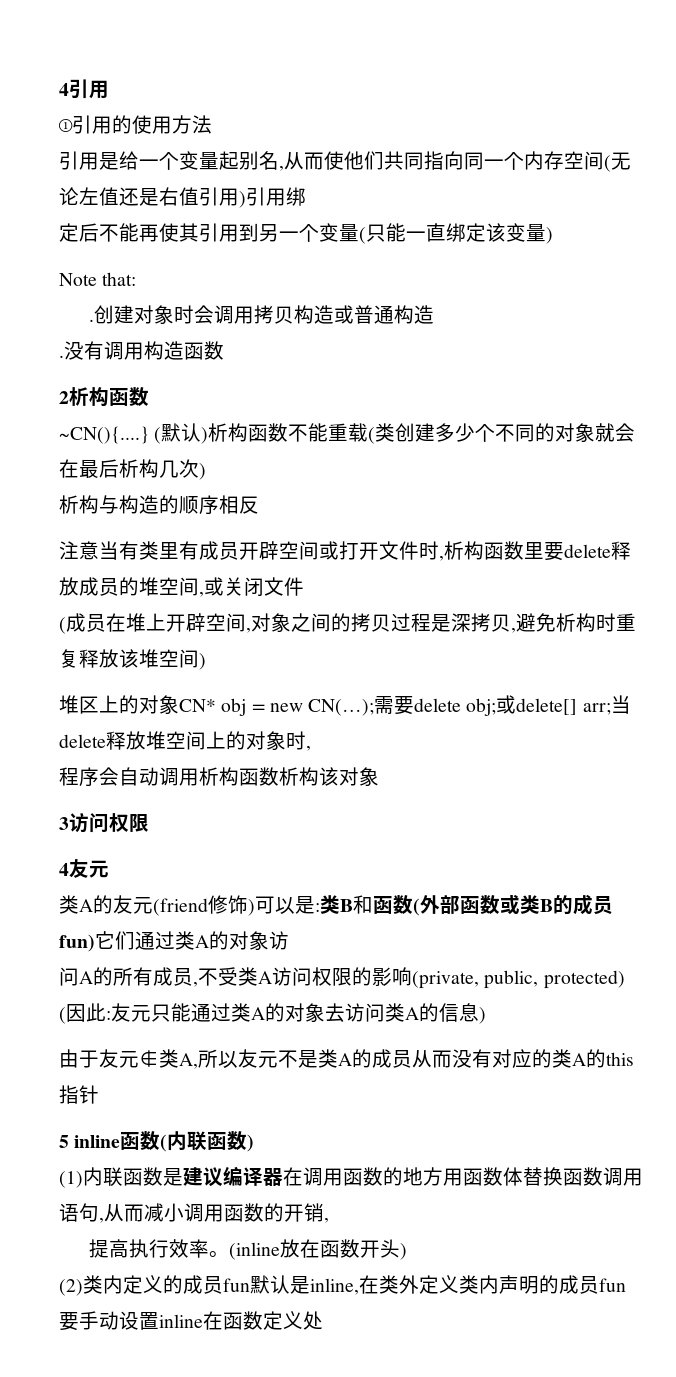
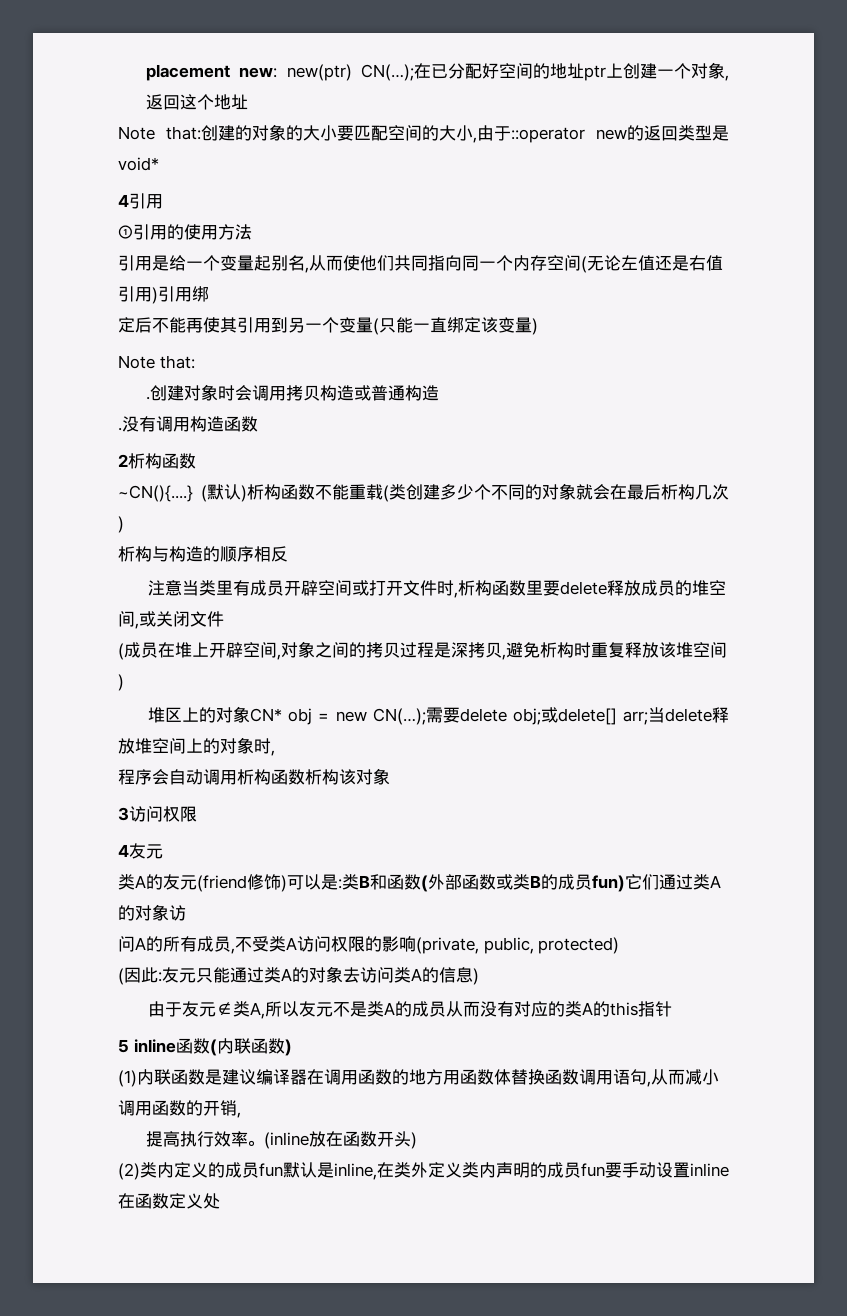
+ placement new: new(ptr) CN(…);在已分配好空间的地址ptr上创建一个对象,返回这个地址
+ Note that:创建的对象的大小要匹配空间的大小,由于::operator new的返回类型是void*
- 注意当有类里有成员开辟空间或打开文件时,析构函数里要delete释放成员的堆空间,或关闭文件
+ 注意当类里有成员开辟空间或打开文件时,析构函数里要delete释放成员的堆空间,或关闭文件

